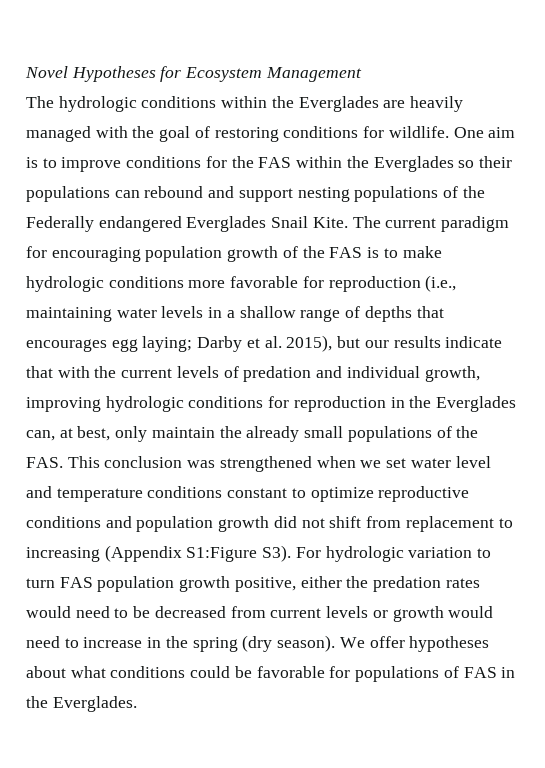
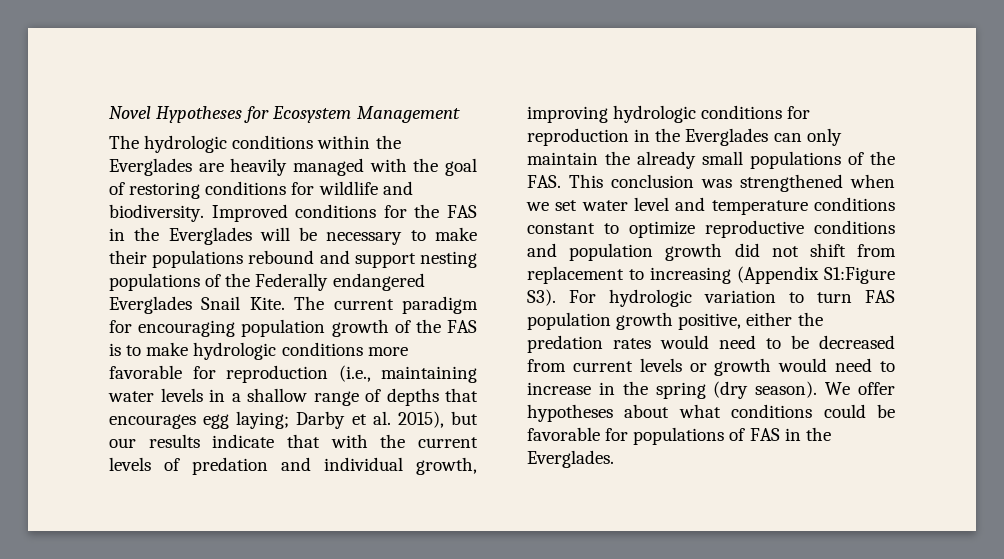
- The hydrologic conditions within the Everglades are heavily managed with the goal of restoring conditions for wildlife. One aim is to improve conditions for the FAS within the Everglades so their populations can rebound and support nesting populations of the Federally endangered Everglades Snail Kite.
+ The hydrologic conditions within the Everglades are heavily managed with the goal of restoring conditions for wildlife and biodiversity. Improved conditions for the FAS in the Everglades will be necessary to make their populations rebound and support nesting populations of the Federally endangered Everglades Snail Kite.
- Darby et al. 2015), but our results indicate that with the current levels of predation and individual growth, improving hydrologic conditions for reproduction in the Everglades can, at best, only maintain the already small populations of the FAS. This conclusion was strengthened when we set water level and temperature conditions constant to optimize reproductive conditions and population growth did not shift from replacement to increasing (Appendix S1:Figure S3). For hydrologic variation to turn FAS population growth positive, either the predation rates would need to be decreased from current levels or growth would need to increase in the spring (dry season).
+ Darby et al. 2015), but our results indicate that with the current levels of predation and individual growth, improving hydrologic conditions for reproduction in the Everglades can only maintain the already small populations of the FAS. This conclusion was strengthened when we set water level and temperature conditions constant to optimize reproductive conditions and population growth did not shift from replacement to increasing (Appendix S1:Figure S3). For hydrologic variation to turn FAS population growth positive, either the predation rates would need to be decreased from current levels or growth would need to increase in the spring (dry season).

